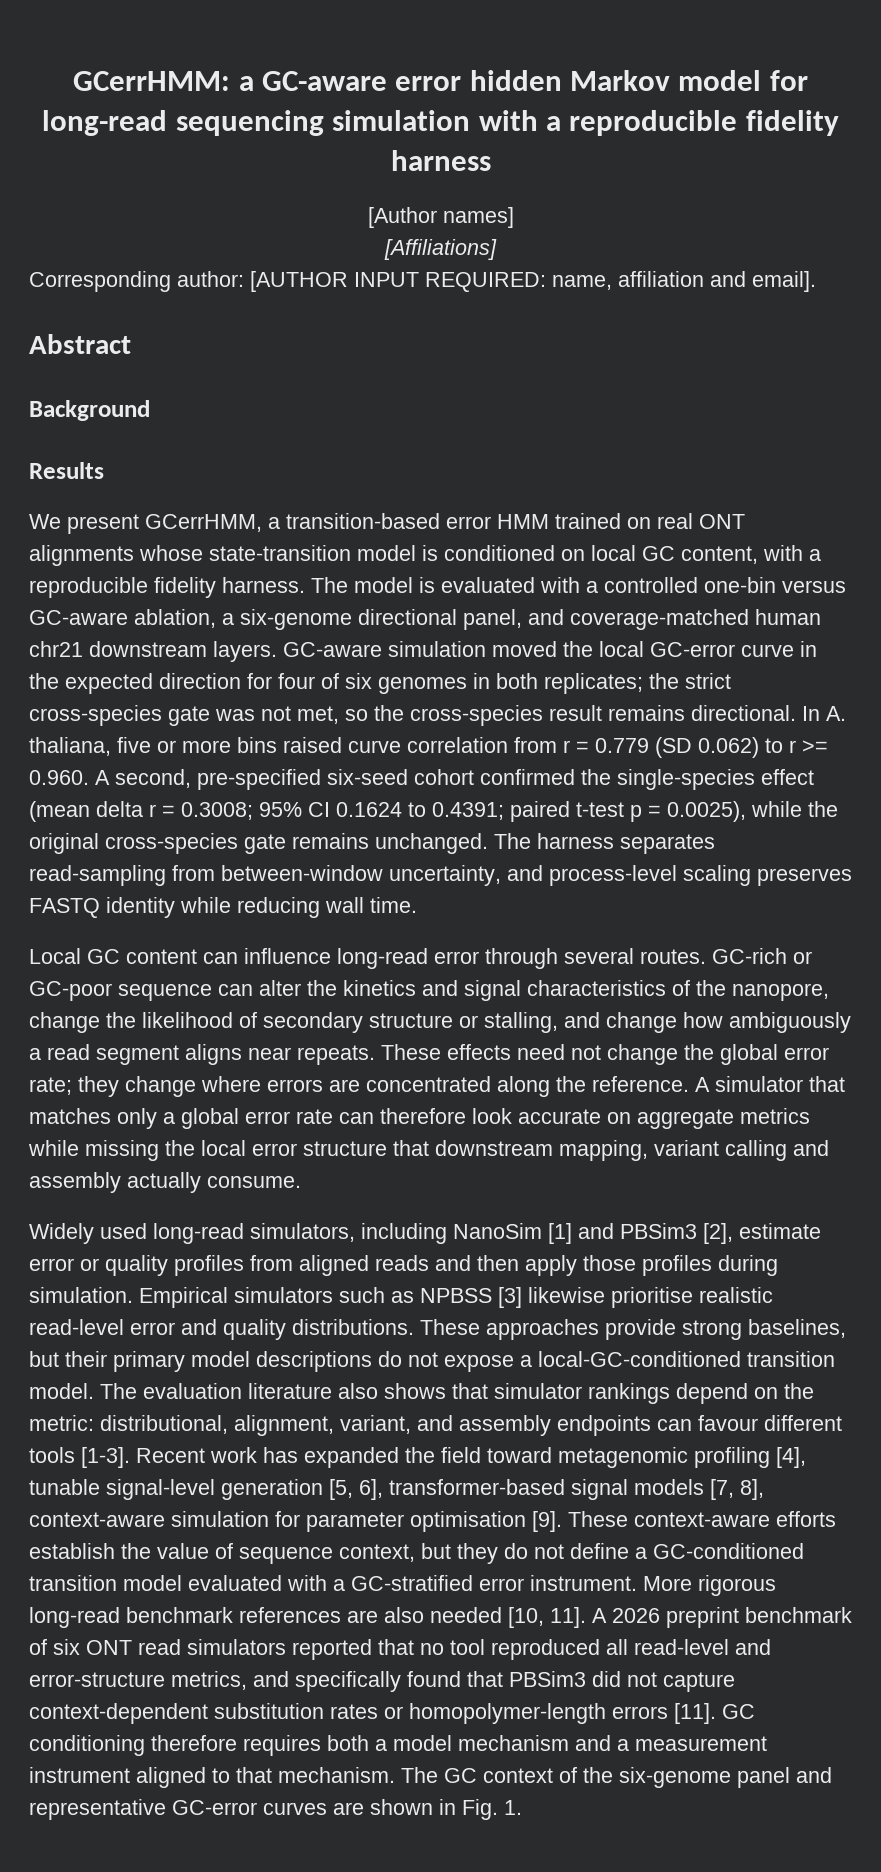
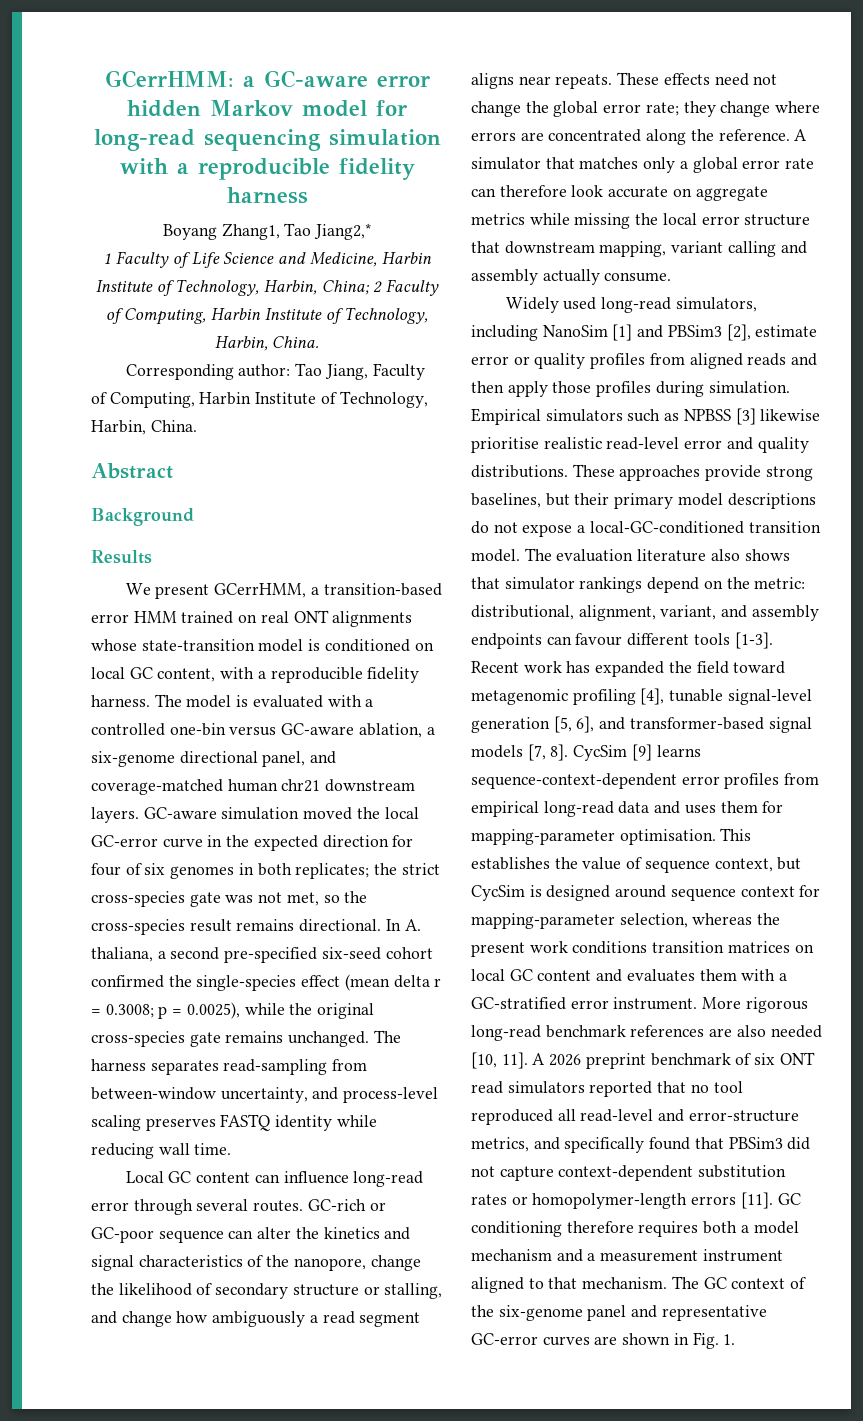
- [Author names]
- [Affiliations]
- Corresponding author: [AUTHOR INPUT REQUIRED: name, affiliation and email].
+ Boyang Zhang1, Tao Jiang2,*
+ 1 Faculty of Life Science and Medicine, Harbin Institute of Technology, Harbin, China; 2 Faculty of Computing, Harbin Institute of Technology, Harbin, China.
+ Corresponding author: Tao Jiang, Faculty of Computing, Harbin Institute of Technology, Harbin, China.
- In A. thaliana, five or more bins raised curve correlation from r = 0.779 (SD 0.062) to r >= 0.960. A second, pre-specified six-seed cohort confirmed the single-species effect (mean delta r = 0.3008; 95% CI 0.1624 to 0.4391; paired t-test p = 0.0025), while the original cross-species gate remains unchanged.
+ In A. thaliana, a second pre-specified six-seed cohort confirmed the single-species effect (mean delta r = 0.3008; p = 0.0025), while the original cross-species gate remains unchanged.
- Recent work has expanded the field toward metagenomic profiling [4], tunable signal-level generation [5, 6], transformer-based signal models [7, 8], context-aware simulation for parameter optimisation [9]. These context-aware efforts establish the value of sequence context, but they do not define a GC-conditioned transition model evaluated with a GC-stratified error instrument.
+ Recent work has expanded the field toward metagenomic profiling [4], tunable signal-level generation [5, 6], and transformer-based signal models [7, 8]. CycSim [9] learns sequence-context-dependent error profiles from empirical long-read data and uses them for mapping-parameter optimisation. This establishes the value of sequence context, but CycSim is designed around sequence context for mapping-parameter selection, whereas the present work conditions transition matrices on local GC content and evaluates them with a GC-stratified error instrument.

